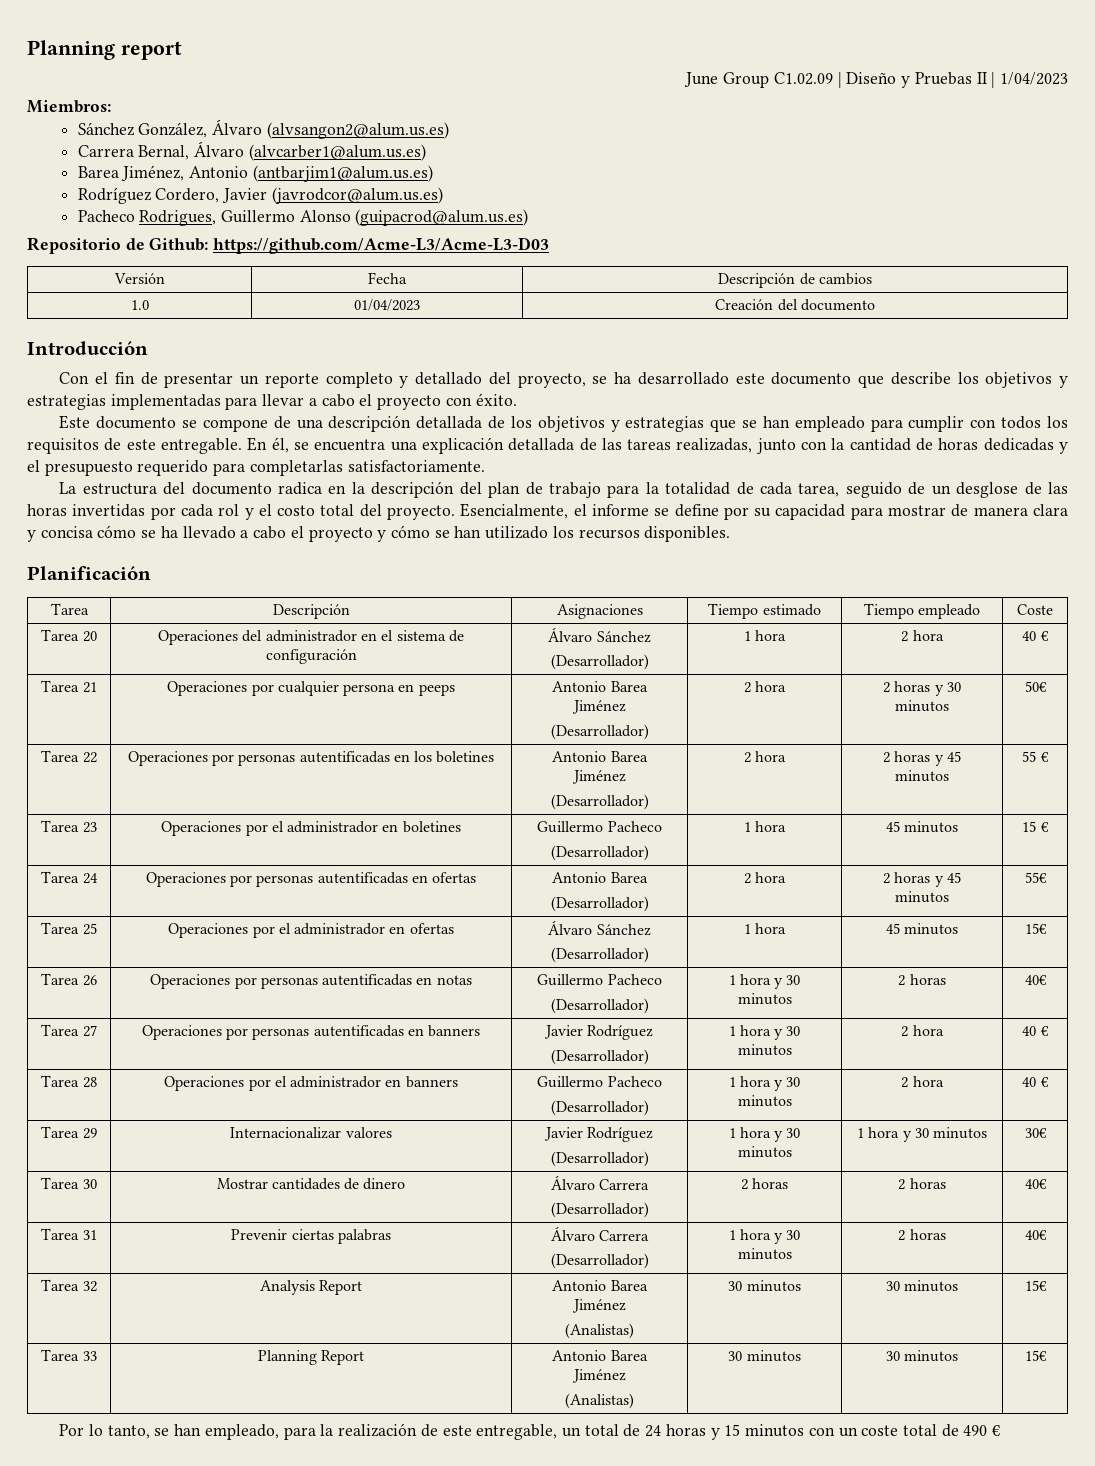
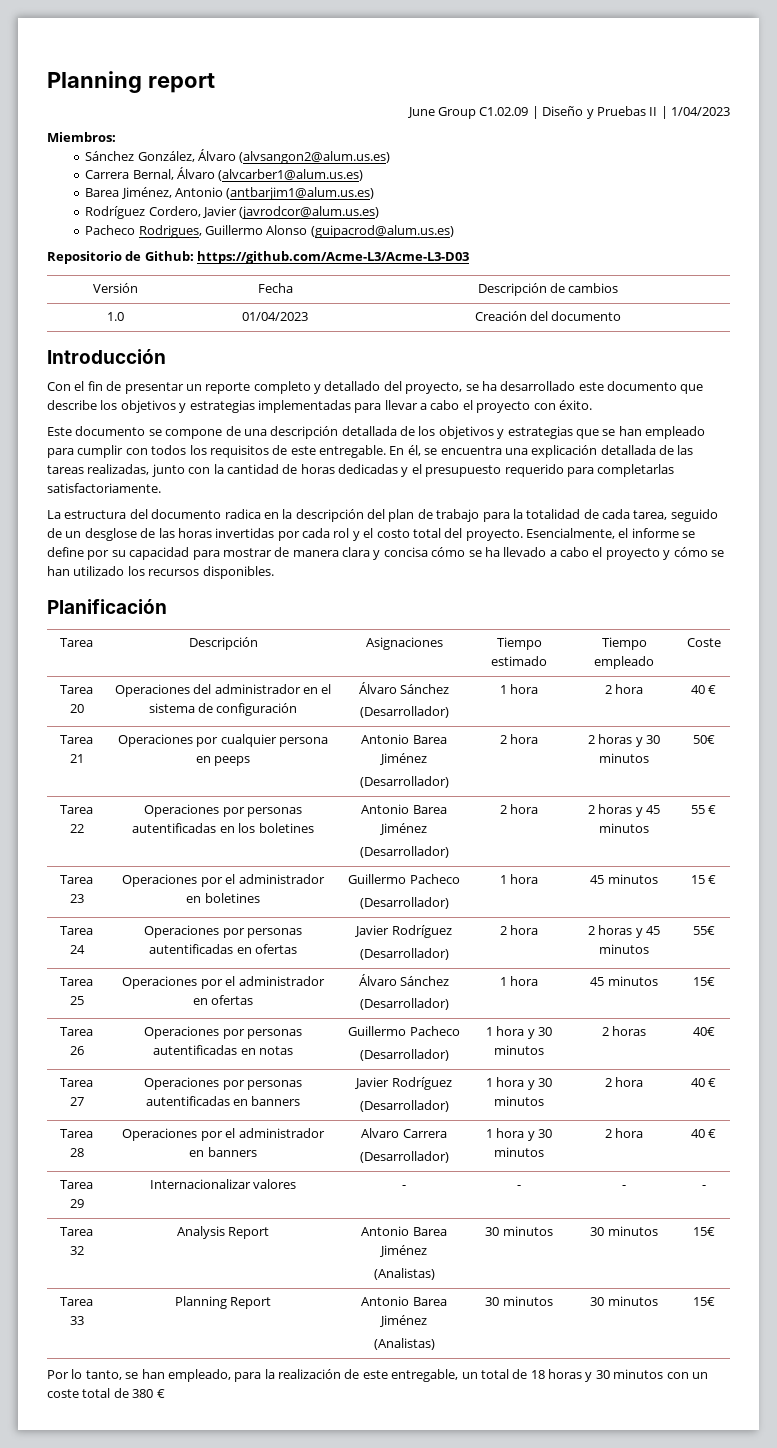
- Tarea 24 | Operaciones por personas autentificadas en ofertas | Antonio Barea
+ Tarea 24 | Operaciones por personas autentificadas en ofertas | Javier Rodríguez
- Tarea 28 | Operaciones por el administrador en banners | Guillermo Pacheco
+ Tarea 28 | Operaciones por el administrador en banners | Alvaro Carrera
- Tarea 29 | Internacionalizar valores | Javier Rodríguez
- (Desarrollador) | 1 hora y 30 minutos | 1 hora y 30 minutos | 30€
- Tarea 30 | Mostrar cantidades de dinero | Álvaro Carrera
- (Desarrollador) | 2 horas | 2 horas | 40€
- Tarea 31 | Prevenir ciertas palabras | Álvaro Carrera
- (Desarrollador) | 1 hora y 30 minutos | 2 horas | 40€
+ Tarea 29 | Internacionalizar valores | - | - | - | -
- Por lo tanto, se han empleado, para la realización de este entregable, un total de 24 horas y 15 minutos con un coste total de 490 €
+ Por lo tanto, se han empleado, para la realización de este entregable, un total de 18 horas y 30 minutos con un coste total de 380 €

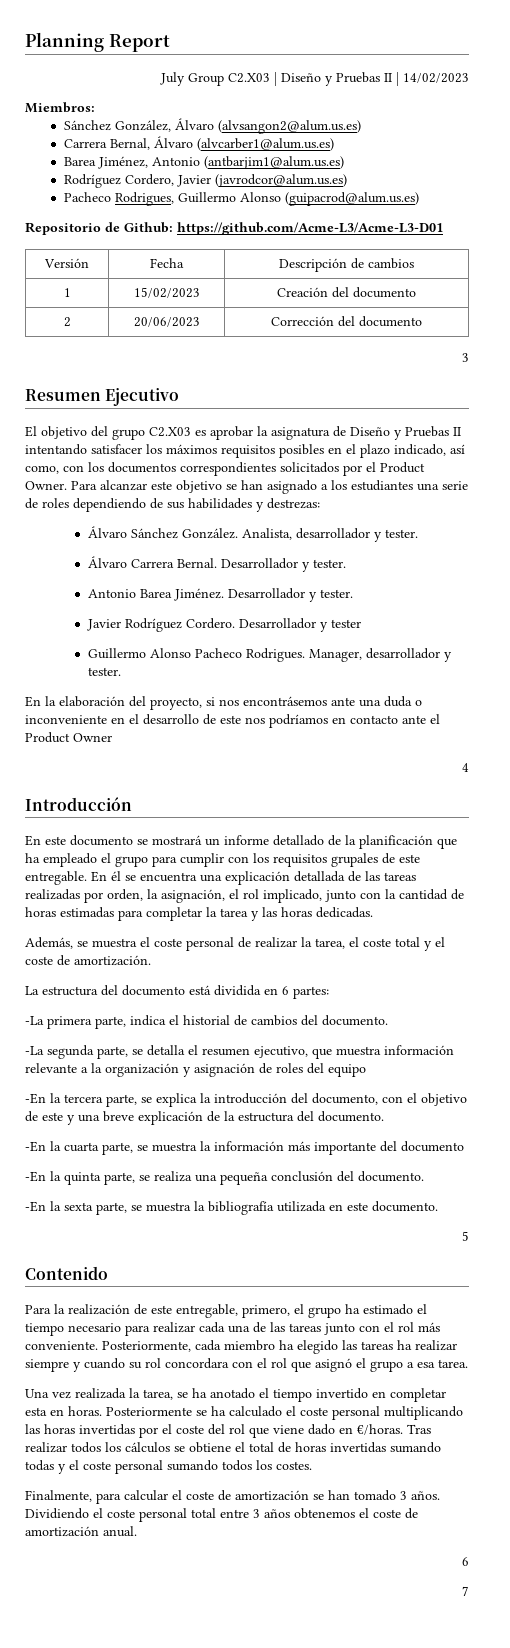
- Planning report
- June Group C1.02.09 | Diseño y Pruebas II | 1/04/2023
+ Planning Report
+ July Group C2.X03 | Diseño y Pruebas II | 14/02/2023
- Repositorio de Github: https://github.com/Acme-L3/Acme-L3-D03
+ Repositorio de Github: https://github.com/Acme-L3/Acme-L3-D01
- 1.0 | 01/04/2023 | Creación del documento
+ 1 | 15/02/2023 | Creación del documento
+ 2 | 20/06/2023 | Corrección del documento
+ 3
+ Resumen Ejecutivo
+ El objetivo del grupo C2.X03 es aprobar la asignatura de Diseño y Pruebas II intentando satisfacer los máximos requisitos posibles en el plazo indicado, así como, con los documentos correspondientes solicitados por el Product Owner. Para alcanzar este objetivo se han asignado a los estudiantes una serie de roles dependiendo de sus habilidades y destrezas:
+ Álvaro Sánchez González. Analista, desarrollador y tester.
+ Álvaro Carrera Bernal. Desarrollador y tester.
+ Antonio Barea Jiménez. Desarrollador y tester.
+ Javier Rodríguez Cordero. Desarrollador y tester
+ Guillermo Alonso Pacheco Rodrigues. Manager, desarrollador y tester.
+ En la elaboración del proyecto, si nos encontrásemos ante una duda o inconveniente en el desarrollo de este nos podríamos en contacto ante el Product Owner
+ 4
  Introducción
- Con el fin de presentar un reporte completo y detallado del proyecto, se ha desarrollado este documento que describe los objetivos y estrategias implementadas para llevar a cabo el proyecto con éxito.
- Este documento se compone de una descripción detallada de los objetivos y estrategias que se han empleado para cumplir con todos los requisitos de este entregable.
+ En este documento se mostrará un informe detallado de la planificación que ha empleado el grupo para cumplir con los requisitos grupales de este entregable.
- En él, se encuentra una explicación detallada de las tareas realizadas, junto con la cantidad de horas dedicadas y el presupuesto requerido para completarlas satisfactoriamente.
- La estructura del documento radica en la descripción del plan de trabajo para la totalidad de cada tarea, seguido de un desglose de las horas invertidas por cada rol y el costo total del proyecto. Esencialmente, el informe se define por su capacidad para mostrar de manera clara y concisa cómo se ha llevado a cabo el proyecto y cómo se han utilizado los recursos disponibles.
- Planificación
- Tarea | Descripción | Asignaciones | Tiempo estimado | Tiempo empleado | Coste
- Tarea 20 | Operaciones del administrador en el sistema de configuración | Álvaro Sánchez
- (Desarrollador) | 1 hora | 2 hora | 40 €
- Tarea 21 | Operaciones por cualquier persona en peeps | Antonio Barea Jiménez
- (Desarrollador) | 2 hora | 2 horas y 30 minutos | 50€
- Tarea 22 | Operaciones por personas autentificadas en los boletines | Antonio Barea Jiménez
- (Desarrollador) | 2 hora | 2 horas y 45 minutos | 55 €
- Tarea 23 | Operaciones por el administrador en boletines | Guillermo Pacheco
- (Desarrollador) | 1 hora | 45 minutos | 15 €
- Tarea 24 | Operaciones por personas autentificadas en ofertas | Javier Rodríguez
- (Desarrollador) | 2 hora | 2 horas y 45 minutos | 55€
- Tarea 25 | Operaciones por el administrador en ofertas | Álvaro Sánchez
- (Desarrollador) | 1 hora | 45 minutos | 15€
- Tarea 26 | Operaciones por personas autentificadas en notas | Guillermo Pacheco
- (Desarrollador) | 1 hora y 30 minutos | 2 horas | 40€
- Tarea 27 | Operaciones por personas autentificadas en banners | Javier Rodríguez
- (Desarrollador) | 1 hora y 30 minutos | 2 hora | 40 €
- Tarea 28 | Operaciones por el administrador en banners | Alvaro Carrera
- (Desarrollador) | 1 hora y 30 minutos | 2 hora | 40 €
- Tarea 29 | Internacionalizar valores | - | - | - | -
- Tarea 32 | Analysis Report | Antonio Barea Jiménez
- (Analistas) | 30 minutos | 30 minutos | 15€
- Tarea 33 | Planning Report | Antonio Barea Jiménez
- (Analistas) | 30 minutos | 30 minutos | 15€
- Por lo tanto, se han empleado, para la realización de este entregable, un total de 18 horas y 30 minutos con un coste total de 380 €
+ En él se encuentra una explicación detallada de las tareas realizadas por orden, la asignación, el rol implicado, junto con la cantidad de horas estimadas para completar la tarea y las horas dedicadas.
+ Además, se muestra el coste personal de realizar la tarea, el coste total y el coste de amortización.
+ La estructura del documento está dividida en 6 partes:
+ -La primera parte, indica el historial de cambios del documento.
+ -La segunda parte, se detalla el resumen ejecutivo, que muestra información relevante a la organización y asignación de roles del equipo
+ -En la tercera parte, se explica la introducción del documento, con el objetivo de este y una breve explicación de la estructura del documento.
+ -En la cuarta parte, se muestra la información más importante del documento
+ -En la quinta parte, se realiza una pequeña conclusión del documento.
+ -En la sexta parte, se muestra la bibliografía utilizada en este documento.
+ 5
+ Contenido
+ Para la realización de este entregable, primero, el grupo ha estimado el tiempo necesario para realizar cada una de las tareas junto con el rol más conveniente. Posteriormente, cada miembro ha elegido las tareas ha realizar siempre y cuando su rol concordara con el rol que asignó el grupo a esa tarea.
+ Una vez realizada la tarea, se ha anotado el tiempo invertido en completar esta en horas. Posteriormente se ha calculado el coste personal multiplicando las horas invertidas por el coste del rol que viene dado en €/horas. Tras realizar todos los cálculos se obtiene el total de horas invertidas sumando todas y el coste personal sumando todos los costes.
+ Finalmente, para calcular el coste de amortización se han tomado 3 años. Dividiendo el coste personal total entre 3 años obtenemos el coste de amortización anual.
+ 6
+ 7

